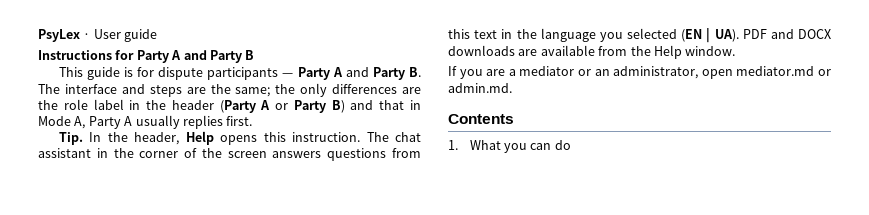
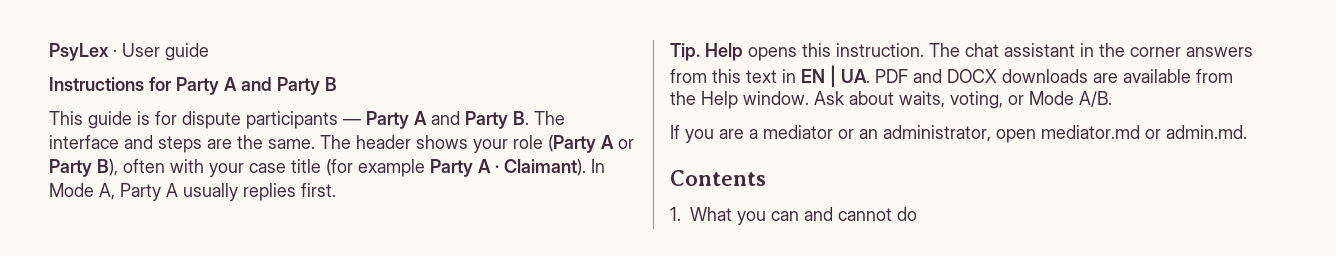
- This guide is for dispute participants — Party A and Party B. The interface and steps are the same; the only differences are the role label in the header (Party A or Party B) and that in Mode A, Party A usually replies first.
+ This guide is for dispute participants — Party A and Party B. The interface and steps are the same. The header shows your role (Party A or Party B), often with your case title (for example Party A · Claimant). In Mode A, Party A usually replies first.
- Tip. In the header, Help opens this instruction.
+ Tip. Help opens this instruction.
- The chat assistant in the corner of the screen answers questions from this text in the language you selected (EN | UA). PDF and DOCX downloads are available from the Help window.
+ The chat assistant in the corner answers from this text in EN | UA. PDF and DOCX downloads are available from the Help window. Ask about waits, voting, or Mode A/B.
- 1. What you can do
+ 1. What you can and cannot do

